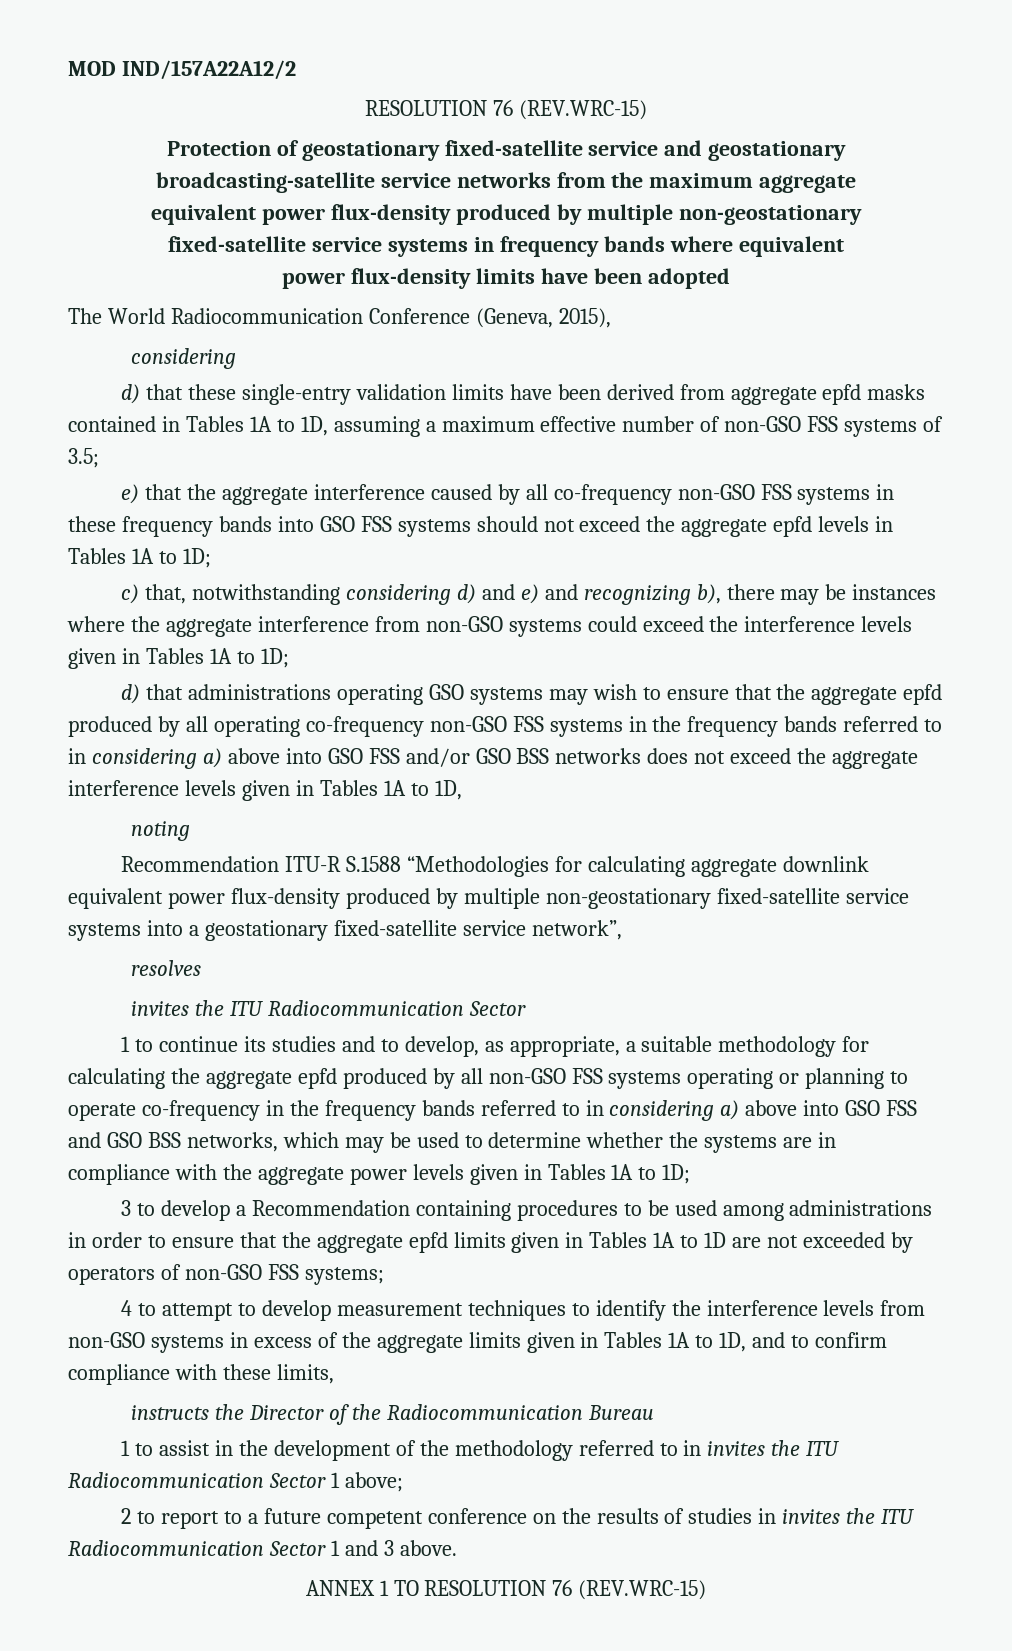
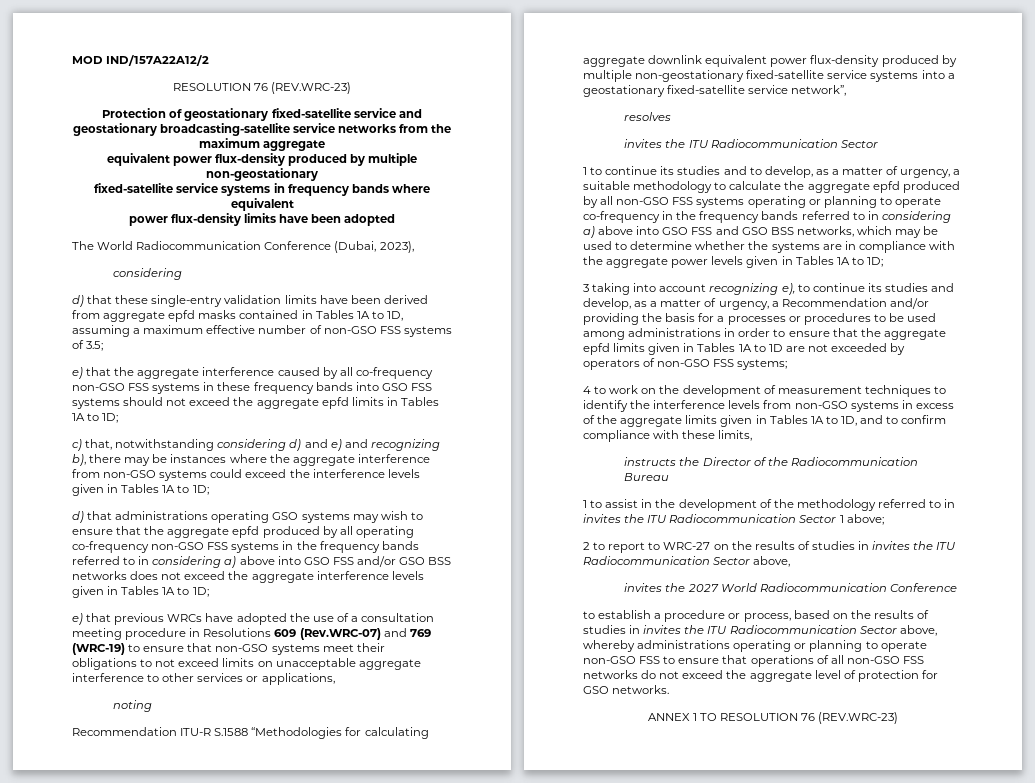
  MOD IND/157A22A12/2
- RESOLUTION 76 (REV.WRC-15)
+ RESOLUTION 76 (REV.WRC-23)
- The World Radiocommunication Conference (Geneva, 2015),
+ The World Radiocommunication Conference (Dubai, 2023),
- e) that the aggregate interference caused by all co-frequency non-GSO FSS systems in these frequency bands into GSO FSS systems should not exceed the aggregate epfd levels in Tables 1A to 1D;
+ e) that the aggregate interference caused by all co-frequency non-GSO FSS systems in these frequency bands into GSO FSS systems should not exceed the aggregate epfd limits in Tables 1A to 1D;
- d) that administrations operating GSO systems may wish to ensure that the aggregate epfd produced by all operating co-frequency non-GSO FSS systems in the frequency bands referred to in considering a) above into GSO FSS and/or GSO BSS networks does not exceed the aggregate interference levels given in Tables 1A to 1D,
+ d) that administrations operating GSO systems may wish to ensure that the aggregate epfd produced by all operating co-frequency non-GSO FSS systems in the frequency bands referred to in considering a) above into GSO FSS and/or GSO BSS networks does not exceed the aggregate interference levels given in Tables 1A to 1D;
+ e) that previous WRCs have adopted the use of a consultation meeting procedure in Resolutions 609 (Rev.WRC-07) and 769 (WRC-19) to ensure that non-GSO systems meet their obligations to not exceed limits on unacceptable aggregate interference to other services or applications,
- 1 to continue its studies and to develop, as appropriate, a suitable methodology for calculating the aggregate epfd produced by all non-GSO FSS systems operating or planning to operate co-frequency in the frequency bands referred to in considering a) above into GSO FSS and GSO BSS networks, which may be used to determine whether the systems are in compliance with the aggregate power levels given in Tables 1A to 1D;
+ 1 to continue its studies and to develop, as a matter of urgency, a suitable methodology to calculate the aggregate epfd produced by all non-GSO FSS systems operating or planning to operate co-frequency in the frequency bands referred to in considering a) above into GSO FSS and GSO BSS networks, which may be used to determine whether the systems are in compliance with the aggregate power levels given in Tables 1A to 1D;
- 3 to develop a Recommendation containing procedures to be used among administrations in order to ensure that the aggregate epfd limits given in Tables 1A to 1D are not exceeded by operators of non-GSO FSS systems;
+ 3 taking into account recognizing e), to continue its studies and develop, as a matter of urgency, a Recommendation and/or providing the basis for a processes or procedures to be used among administrations in order to ensure that the aggregate epfd limits given in Tables 1A to 1D are not exceeded by operators of non-GSO FSS systems;
- 4 to attempt to develop measurement techniques to identify the interference levels from non-GSO systems in excess of the aggregate limits given in Tables 1A to 1D, and to confirm compliance with these limits,
+ 4 to work on the development of measurement techniques to identify the interference levels from non-GSO systems in excess of the aggregate limits given in Tables 1A to 1D, and to confirm compliance with these limits,
- 2 to report to a future competent conference on the results of studies in invites the ITU Radiocommunication Sector 1 and 3 above.
+ 2 to report to WRC-27 on the results of studies in invites the ITU Radiocommunication Sector above,
+ invites the 2027 World Radiocommunication Conference
+ to establish a procedure or process, based on the results of studies in invites the ITU Radiocommunication Sector above, whereby administrations operating or planning to operate non-GSO FSS to ensure that operations of all non-GSO FSS networks do not exceed the aggregate level of protection for GSO networks.
- ANNEX 1 TO RESOLUTION 76 (REV.WRC-15)
+ ANNEX 1 TO RESOLUTION 76 (REV.WRC-23)

